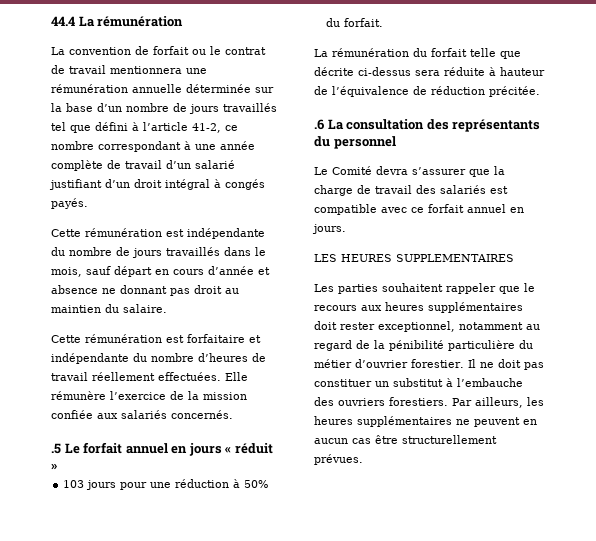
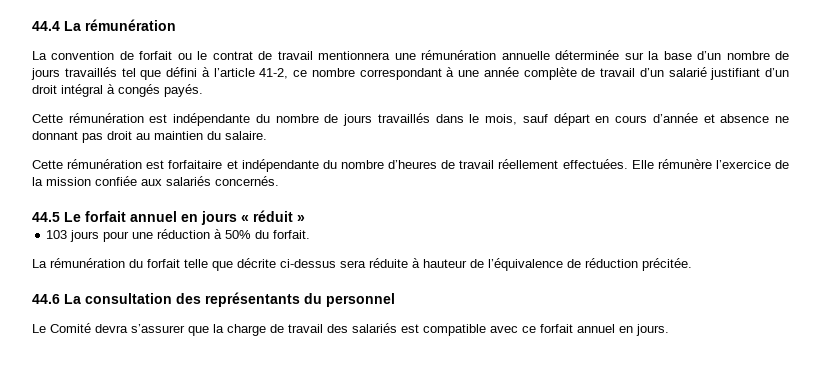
- .5 Le forfait annuel en jours « réduit »
+ 44.5 Le forfait annuel en jours « réduit »
- .6 La consultation des représentants du personnel
+ 44.6 La consultation des représentants du personnel
- LES HEURES SUPPLEMENTAIRES
- Les parties souhaitent rappeler que le recours aux heures supplémentaires doit rester exceptionnel, notamment au regard de la pénibilité particulière du métier d’ouvrier forestier. Il ne doit pas constituer un substitut à l’embauche des ouvriers forestiers. Par ailleurs, les heures supplémentaires ne peuvent en aucun cas être structurellement prévues.

